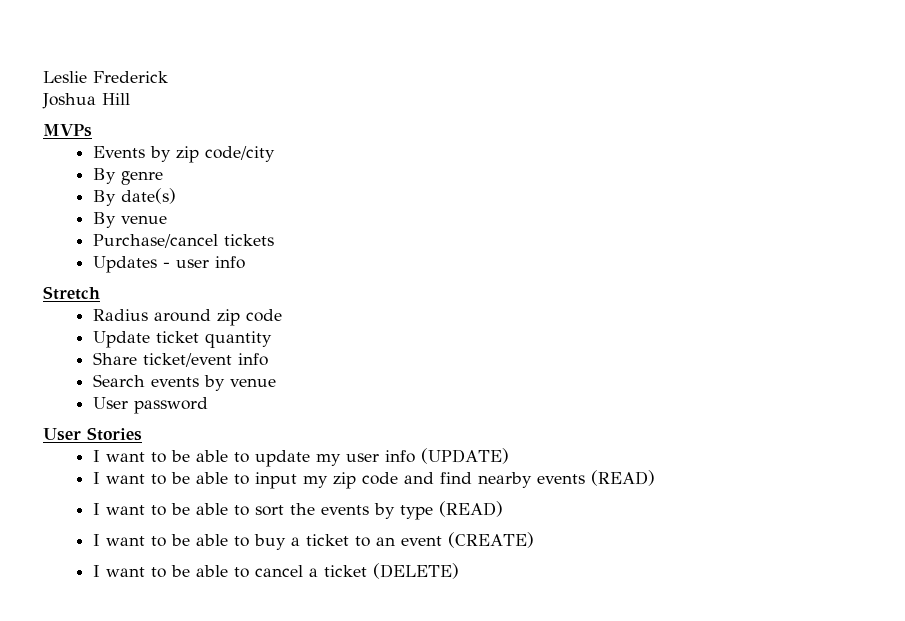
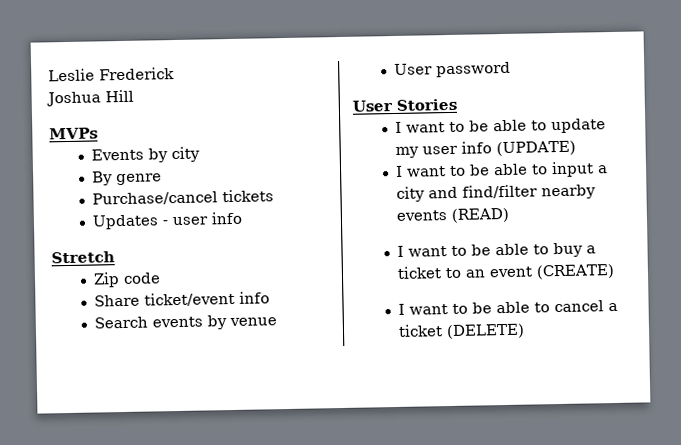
- Events by zip code/city
+ Events by city
- By date(s)
- By venue
- Radius around zip code
- Update ticket quantity
+ Zip code
- I want to be able to input my zip code and find nearby events (READ)
- I want to be able to sort the events by type (READ)
+ I want to be able to input a city and find/filter nearby events (READ)

